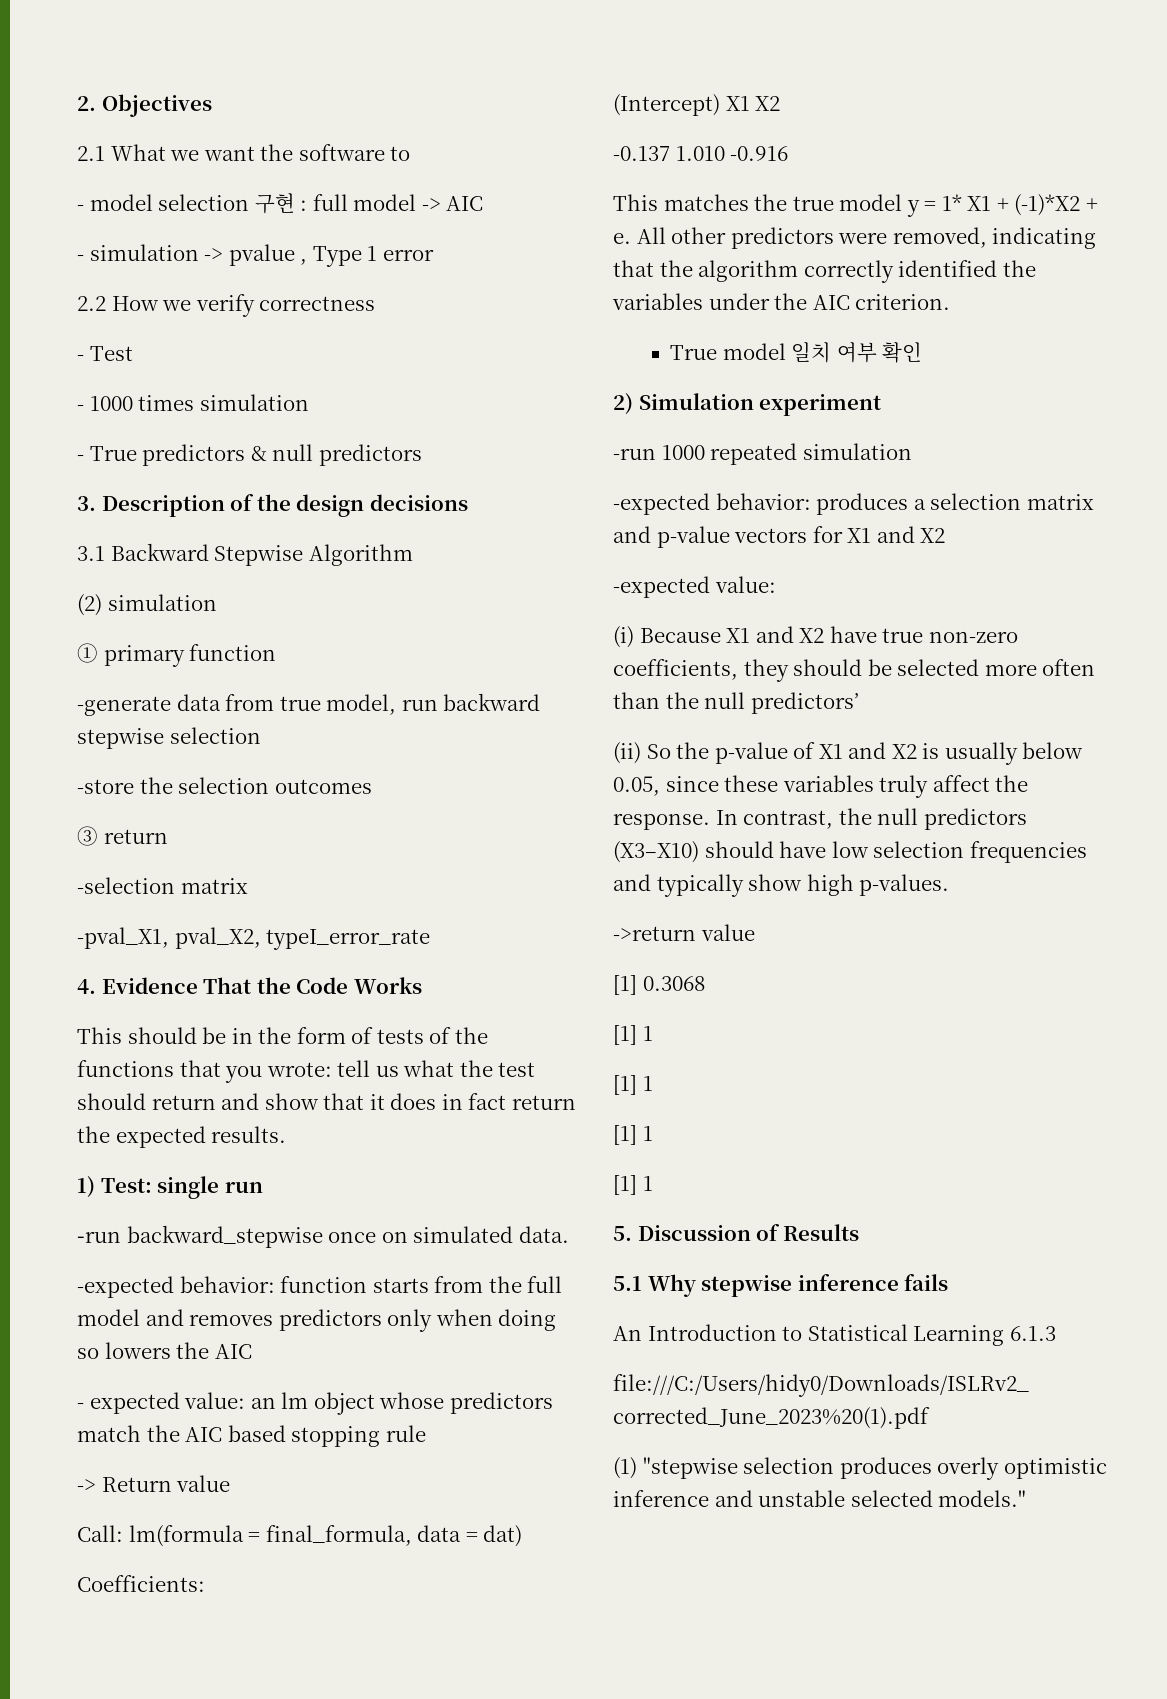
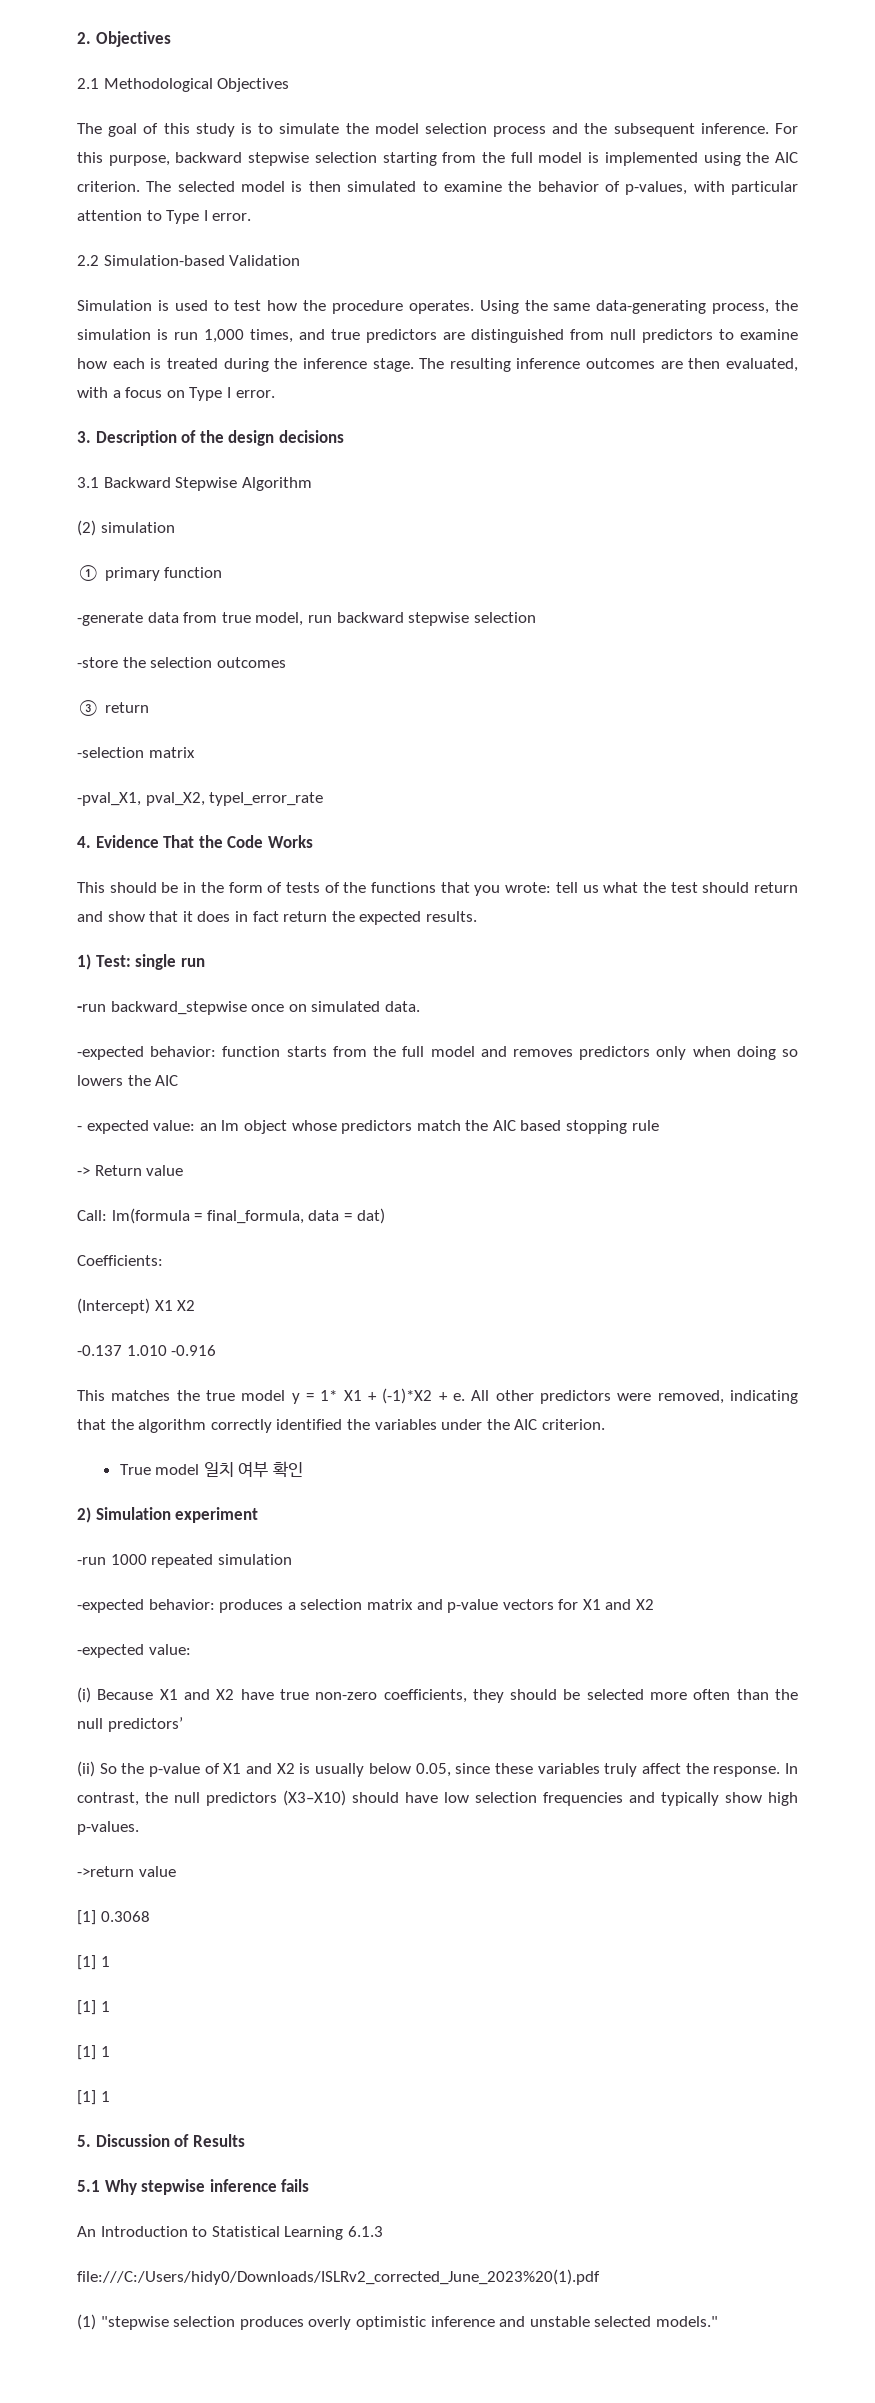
- 2.1 What we want the software to
- - model selection 구현 : full model -> AIC
- - simulation -> pvalue , Type 1 error
+ 2.1 Methodological Objectives
+ The goal of this study is to simulate the model selection process and the subsequent inference. For this purpose, backward stepwise selection starting from the full model is implemented using the AIC criterion. The selected model is then simulated to examine the behavior of p-values, with particular attention to Type I error.
- 2.2 How we verify correctness
- - Test
- - 1000 times simulation
- - True predictors & null predictors
+ 2.2 Simulation-based Validation
+ Simulation is used to test how the procedure operates. Using the same data-generating process, the simulation is run 1,000 times, and true predictors are distinguished from null predictors to examine how each is treated during the inference stage. The resulting inference outcomes are then evaluated, with a focus on Type I error.

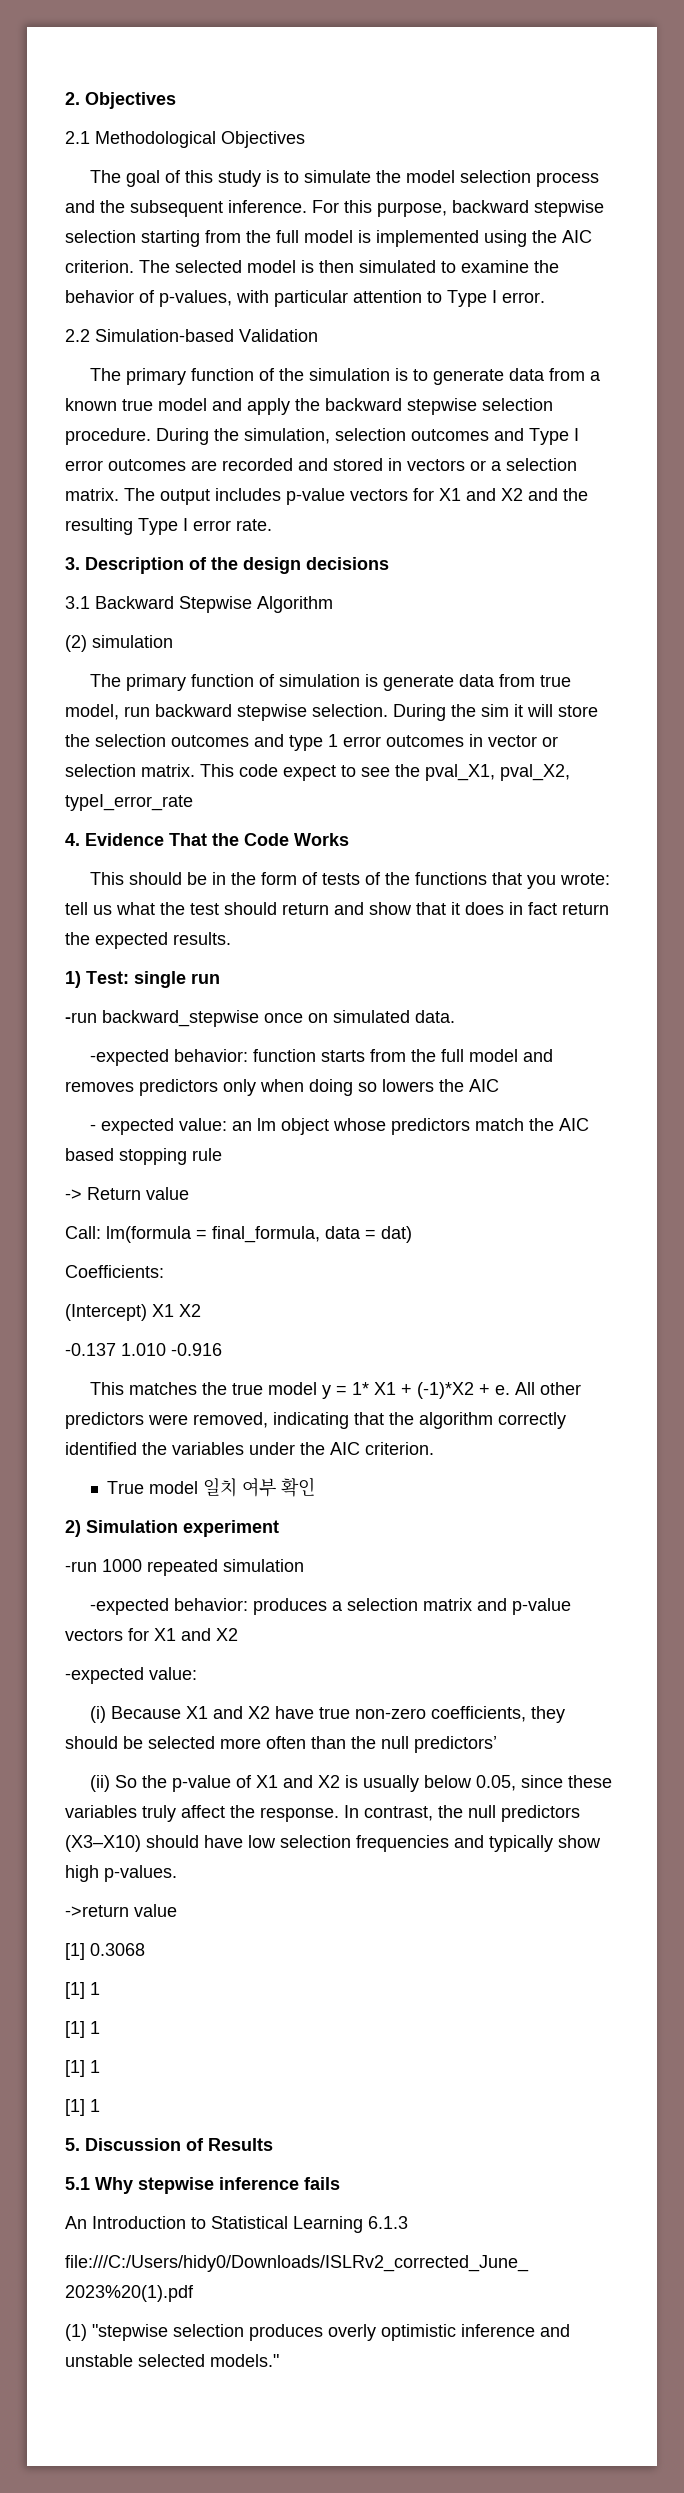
- Simulation is used to test how the procedure operates. Using the same data-generating process, the simulation is run 1,000 times, and true predictors are distinguished from null predictors to examine how each is treated during the inference stage. The resulting inference outcomes are then evaluated, with a focus on Type I error.
+ The primary function of the simulation is to generate data from a known true model and apply the backward stepwise selection procedure. During the simulation, selection outcomes and Type I error outcomes are recorded and stored in vectors or a selection matrix. The output includes p-value vectors for X1 and X2 and the resulting Type I error rate.
- ① primary function
- -generate data from true model, run backward stepwise selection
- -store the selection outcomes
- ③ return
- -selection matrix
- -pval_X1, pval_X2, typeI_error_rate
+ The primary function of simulation is generate data from true model, run backward stepwise selection. During the sim it will store the selection outcomes and type 1 error outcomes in vector or selection matrix. This code expect to see the pval_X1, pval_X2, typeI_error_rate

